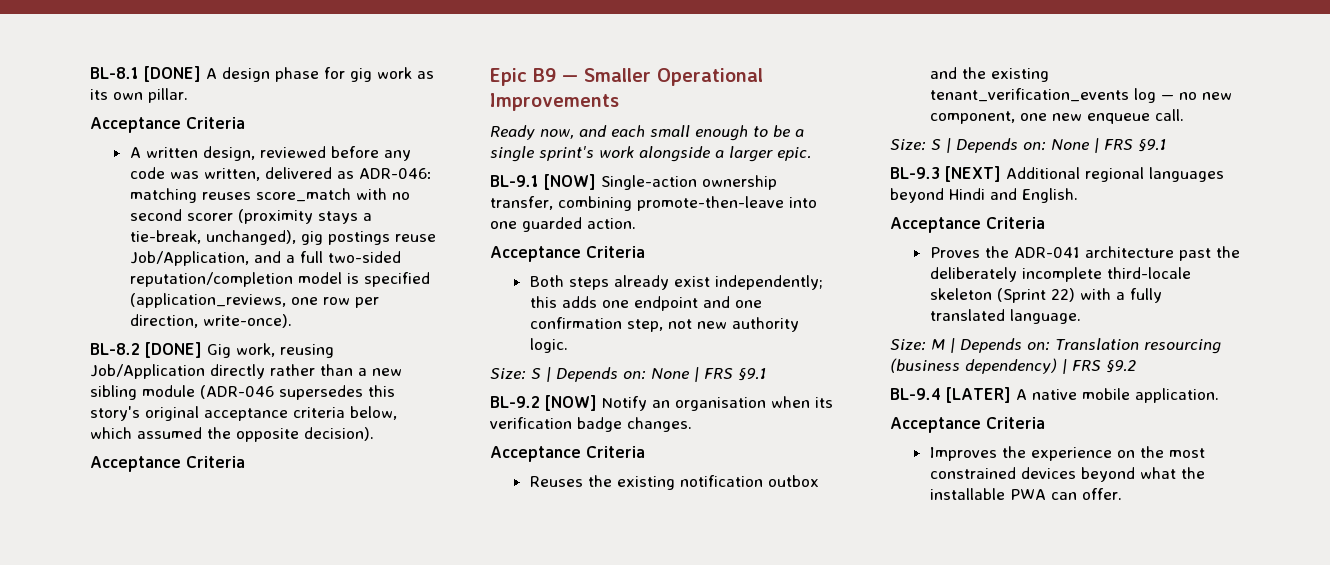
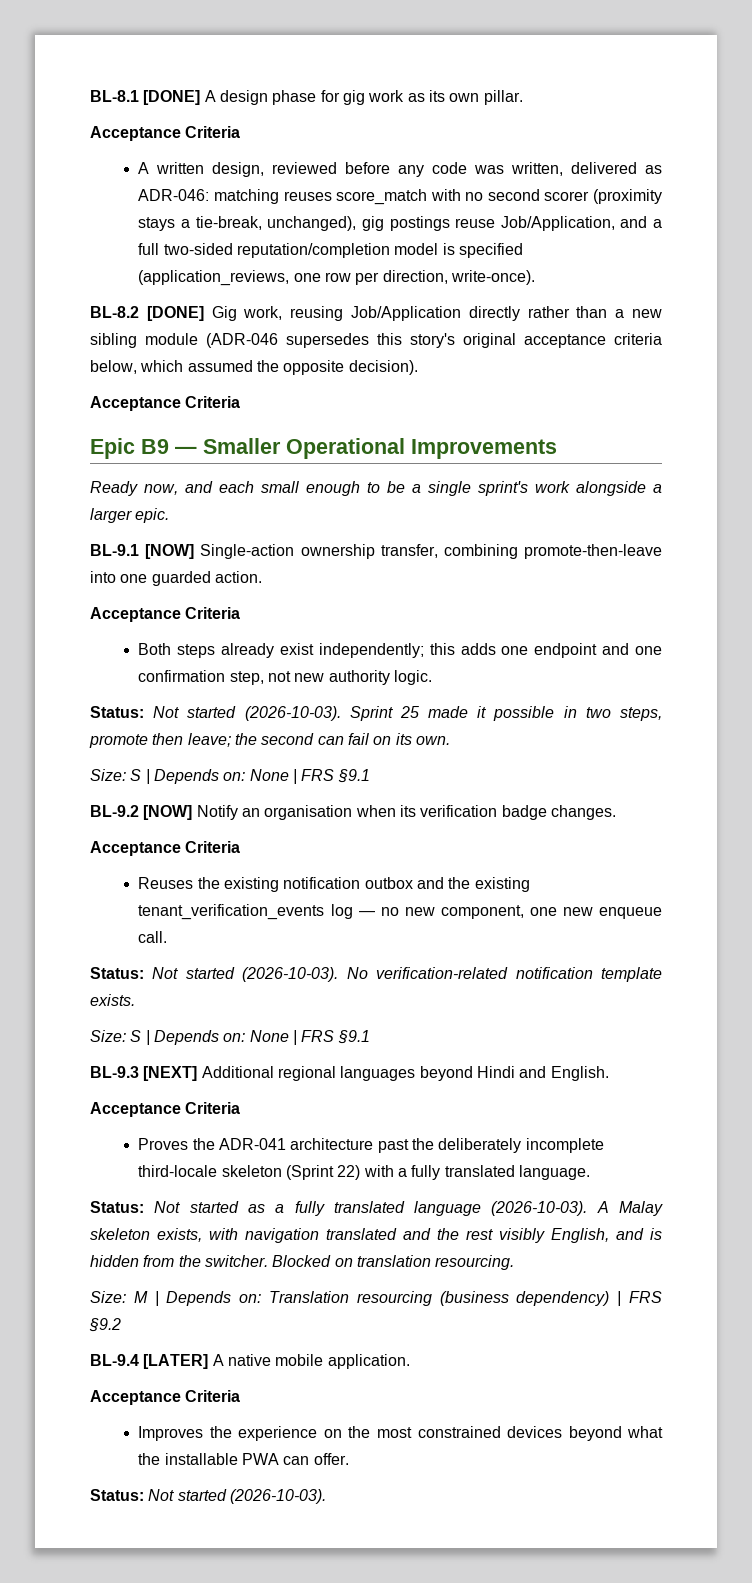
+ Status: Not started (2026-10-03). Sprint 25 made it possible in two steps, promote then leave; the second can fail on its own.
+ Status: Not started (2026-10-03). No verification-related notification template exists.
+ Status: Not started as a fully translated language (2026-10-03). A Malay skeleton exists, with navigation translated and the rest visibly English, and is hidden from the switcher. Blocked on translation resourcing.
  Improves the experience on the most constrained devices beyond what the installable PWA can offer.
+ Status: Not started (2026-10-03).

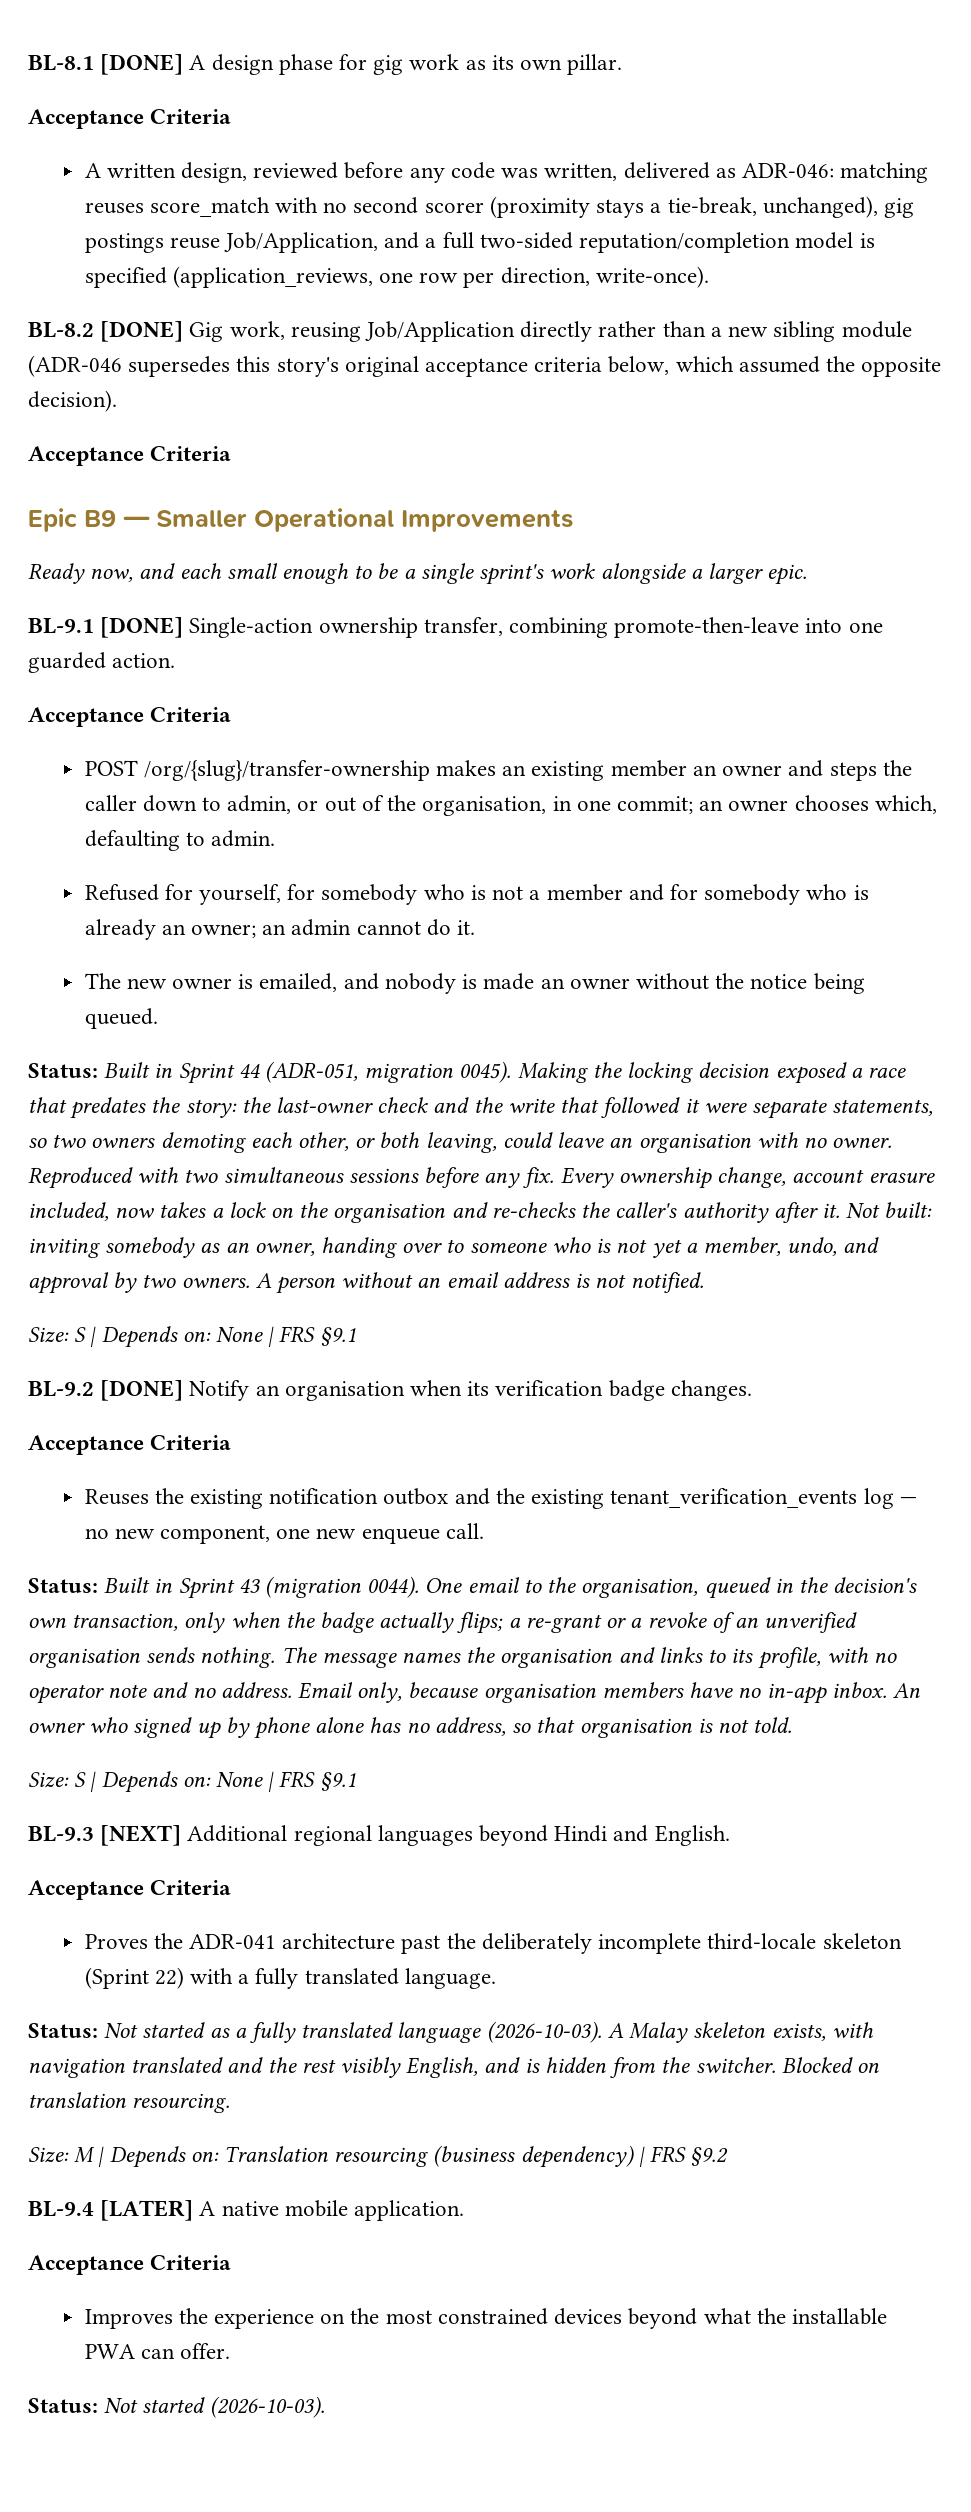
- BL-9.1 [NOW] Single-action ownership transfer, combining promote-then-leave into one guarded action.
+ BL-9.1 [DONE] Single-action ownership transfer, combining promote-then-leave into one guarded action.
- Both steps already exist independently; this adds one endpoint and one confirmation step, not new authority logic.
- Status: Not started (2026-10-03). Sprint 25 made it possible in two steps, promote then leave; the second can fail on its own.
+ POST /org/{slug}/transfer-ownership makes an existing member an owner and steps the caller down to admin, or out of the organisation, in one commit; an owner chooses which, defaulting to admin.
+ Refused for yourself, for somebody who is not a member and for somebody who is already an owner; an admin cannot do it.
+ The new owner is emailed, and nobody is made an owner without the notice being queued.
+ Status: Built in Sprint 44 (ADR-051, migration 0045). Making the locking decision exposed a race that predates the story: the last-owner check and the write that followed it were separate statements, so two owners demoting each other, or both leaving, could leave an organisation with no owner. Reproduced with two simultaneous sessions before any fix. Every ownership change, account erasure included, now takes a lock on the organisation and re-checks the caller's authority after it. Not built: inviting somebody as an owner, handing over to someone who is not yet a member, undo, and approval by two owners. A person without an email address is not notified.
- BL-9.2 [NOW] Notify an organisation when its verification badge changes.
+ BL-9.2 [DONE] Notify an organisation when its verification badge changes.
- Status: Not started (2026-10-03). No verification-related notification template exists.
+ Status: Built in Sprint 43 (migration 0044). One email to the organisation, queued in the decision's own transaction, only when the badge actually flips; a re-grant or a revoke of an unverified organisation sends nothing. The message names the organisation and links to its profile, with no operator note and no address. Email only, because organisation members have no in-app inbox. An owner who signed up by phone alone has no address, so that organisation is not told.

